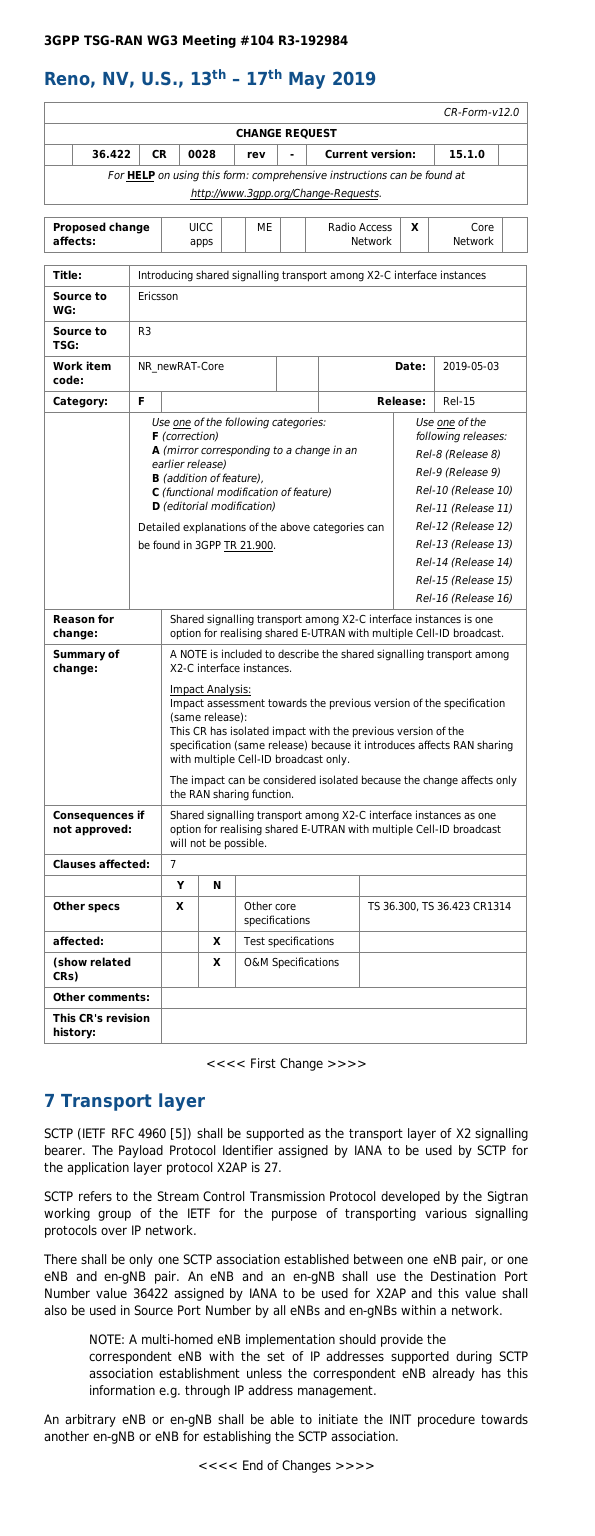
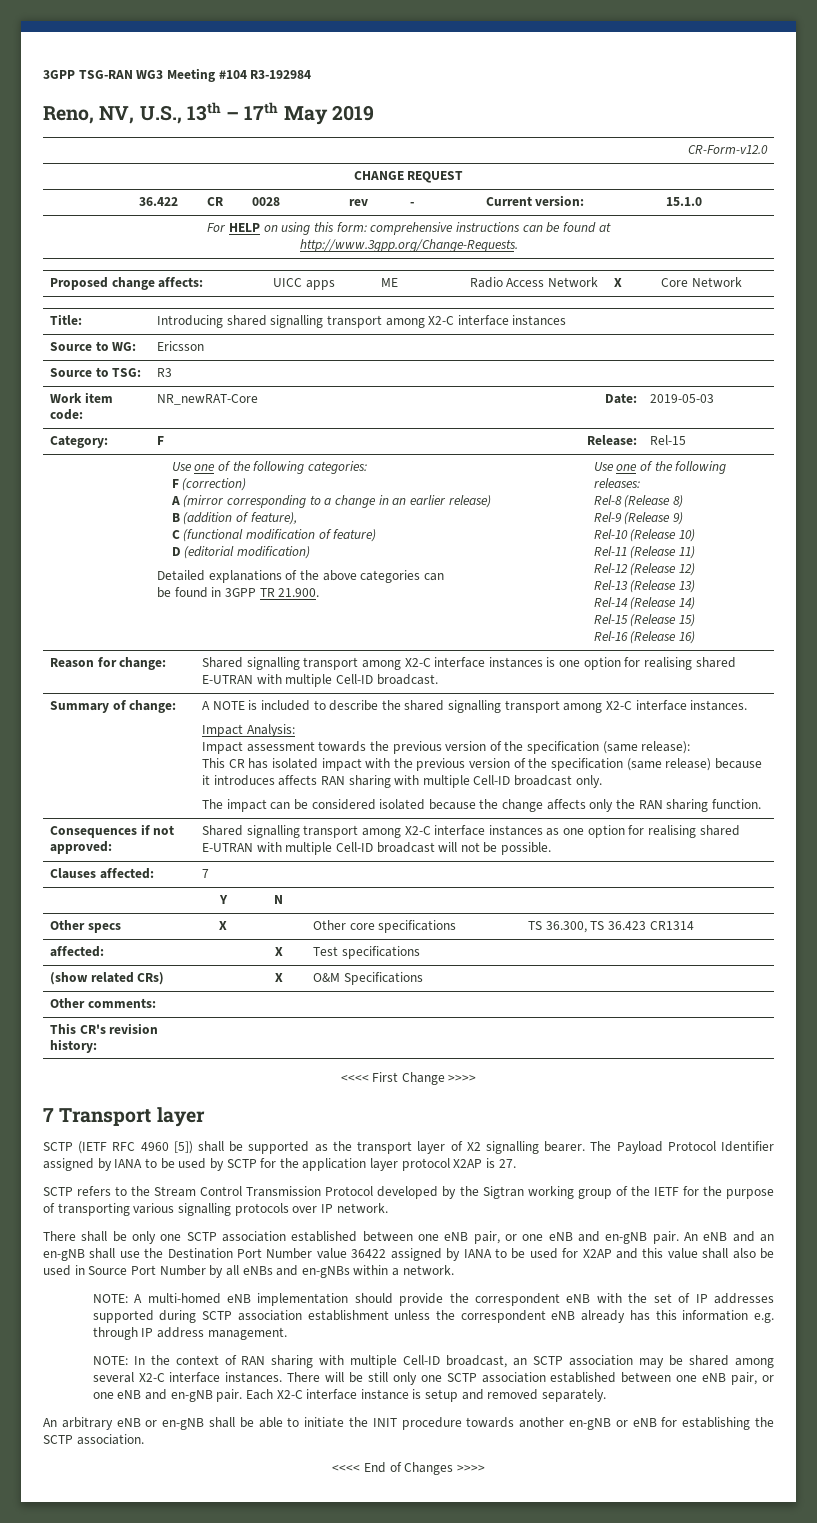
+ NOTE: In the context of RAN sharing with multiple Cell-ID broadcast, an SCTP association may be shared among several X2-C interface instances. There will be still only one SCTP association established between one eNB pair, or one eNB and en-gNB pair. Each X2-C interface instance is setup and removed separately.

